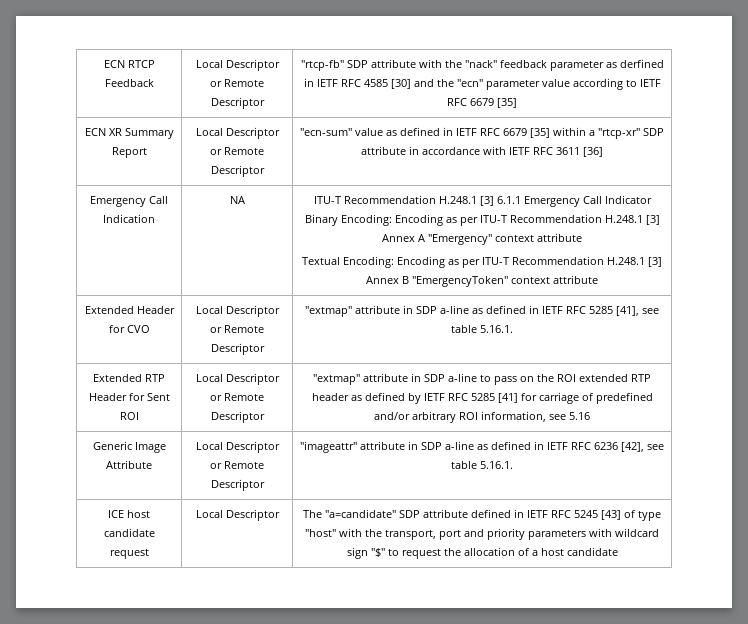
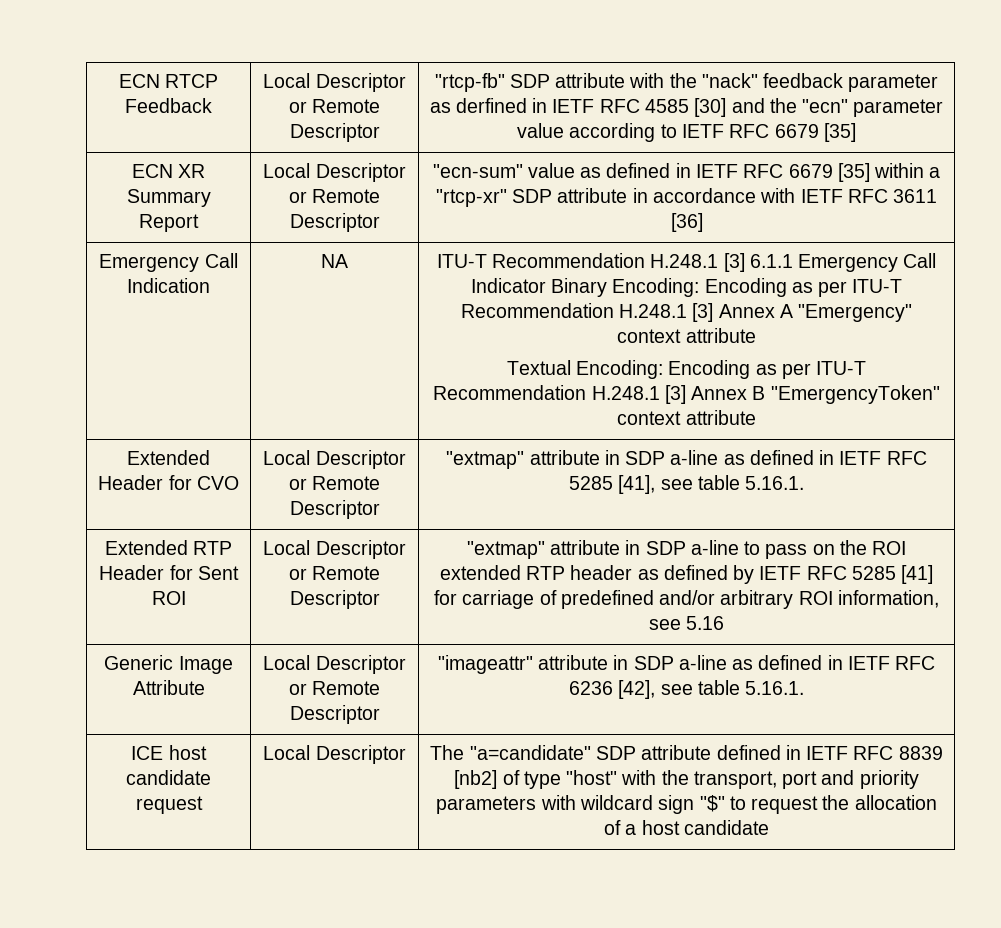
- ICE host candidate request | Local Descriptor | The "a=candidate" SDP attribute defined in IETF RFC 5245 [43] of type "host" with the transport, port and priority parameters with wildcard sign "$" to request the allocation of a host candidate
+ ICE host candidate request | Local Descriptor | The "a=candidate" SDP attribute defined in IETF RFC 8839 [nb2] of type "host" with the transport, port and priority parameters with wildcard sign "$" to request the allocation of a host candidate

